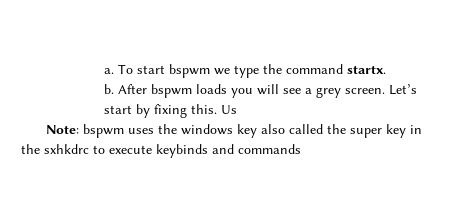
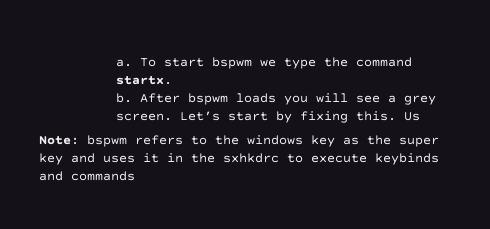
- Note: bspwm uses the windows key also called the super key in the sxhkdrc to execute keybinds and commands
+ Note: bspwm refers to the windows key as the super key and uses it in the sxhkdrc to execute keybinds and commands

